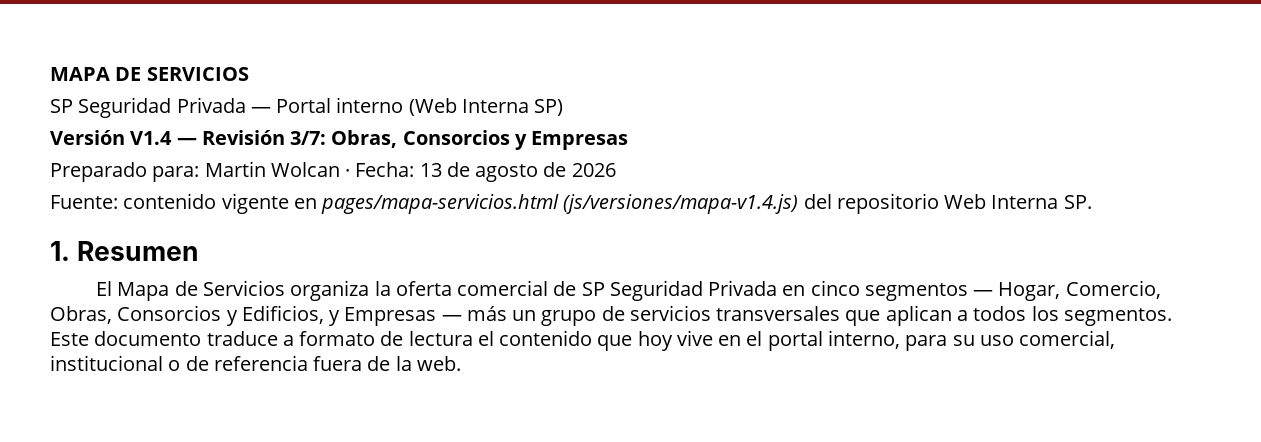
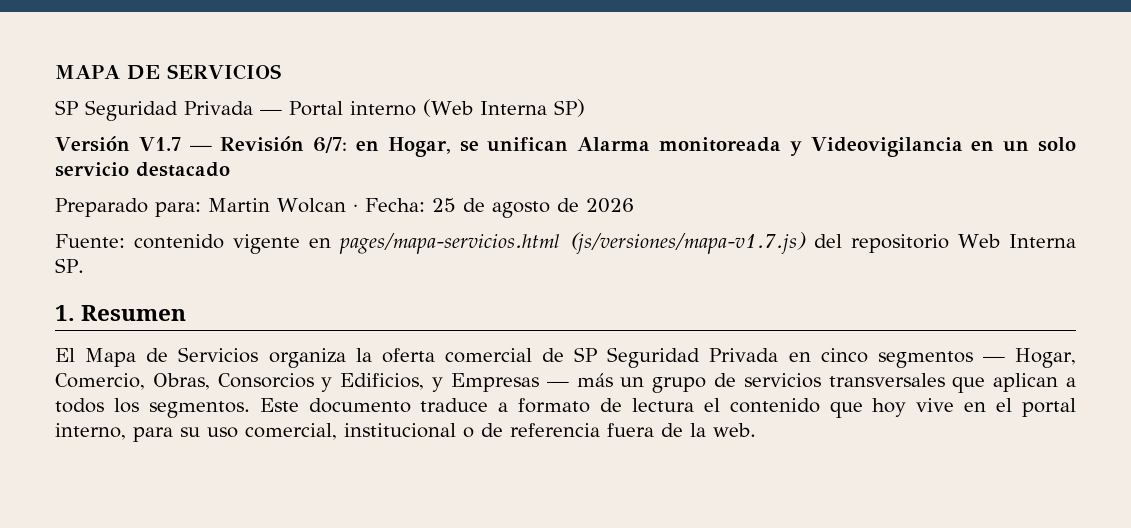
- Versión V1.4 — Revisión 3/7: Obras, Consorcios y Empresas
+ Versión V1.7 — Revisión 6/7: en Hogar, se unifican Alarma monitoreada y Videovigilancia en un solo servicio destacado
- Preparado para: Martin Wolcan · Fecha: 13 de agosto de 2026
+ Preparado para: Martin Wolcan · Fecha: 25 de agosto de 2026
- Fuente: contenido vigente en pages/mapa-servicios.html (js/versiones/mapa-v1.4.js) del repositorio Web Interna SP.
+ Fuente: contenido vigente en pages/mapa-servicios.html (js/versiones/mapa-v1.7.js) del repositorio Web Interna SP.

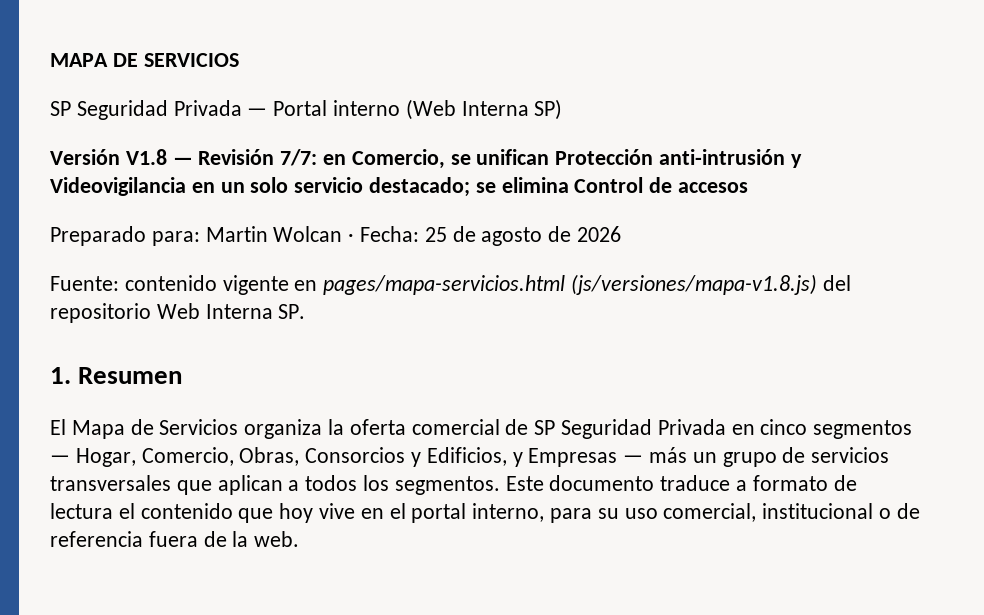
- Versión V1.7 — Revisión 6/7: en Hogar, se unifican Alarma monitoreada y Videovigilancia en un solo servicio destacado
+ Versión V1.8 — Revisión 7/7: en Comercio, se unifican Protección anti-intrusión y Videovigilancia en un solo servicio destacado; se elimina Control de accesos
- Fuente: contenido vigente en pages/mapa-servicios.html (js/versiones/mapa-v1.7.js) del repositorio Web Interna SP.
+ Fuente: contenido vigente en pages/mapa-servicios.html (js/versiones/mapa-v1.8.js) del repositorio Web Interna SP.

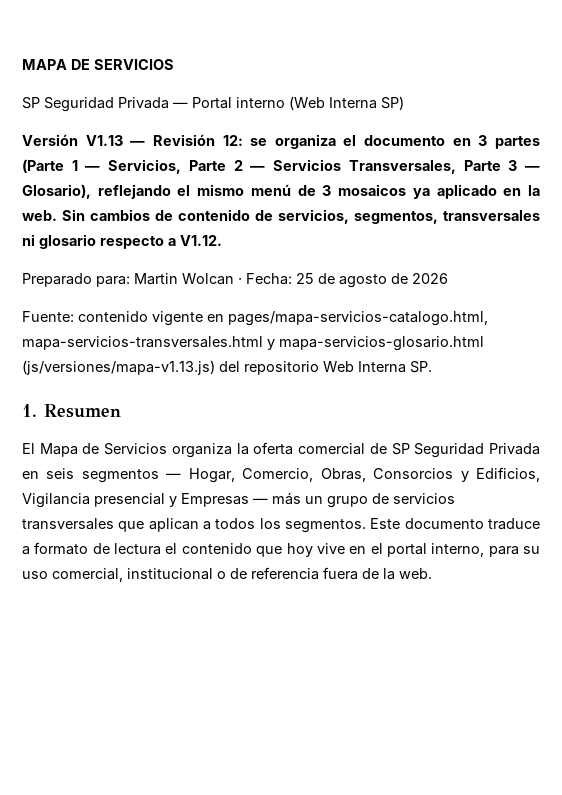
- Versión V1.8 — Revisión 7/7: en Comercio, se unifican Protección anti-intrusión y Videovigilancia en un solo servicio destacado; se elimina Control de accesos
+ Versión V1.13 — Revisión 12: se organiza el documento en 3 partes (Parte 1 — Servicios, Parte 2 — Servicios Transversales, Parte 3 — Glosario), reflejando el mismo menú de 3 mosaicos ya aplicado en la web. Sin cambios de contenido de servicios, segmentos, transversales ni glosario respecto a V1.12.
- Fuente: contenido vigente en pages/mapa-servicios.html (js/versiones/mapa-v1.8.js) del repositorio Web Interna SP.
+ Fuente: contenido vigente en pages/mapa-servicios-catalogo.html, mapa-servicios-transversales.html y mapa-servicios-glosario.html (js/versiones/mapa-v1.13.js) del repositorio Web Interna SP.
- El Mapa de Servicios organiza la oferta comercial de SP Seguridad Privada en cinco segmentos — Hogar, Comercio, Obras, Consorcios y Edificios, y Empresas — más un grupo de servicios transversales que aplican a todos los segmentos.
+ El Mapa de Servicios organiza la oferta comercial de SP Seguridad Privada en seis segmentos — Hogar, Comercio, Obras, Consorcios y Edificios, Vigilancia presencial y Empresas — más un grupo de servicios transversales que aplican a todos los segmentos.

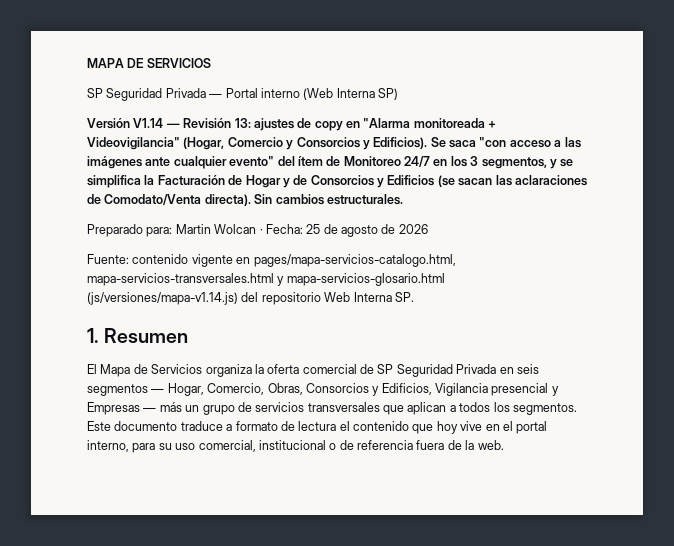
- Versión V1.13 — Revisión 12: se organiza el documento en 3 partes (Parte 1 — Servicios, Parte 2 — Servicios Transversales, Parte 3 — Glosario), reflejando el mismo menú de 3 mosaicos ya aplicado en la web. Sin cambios de contenido de servicios, segmentos, transversales ni glosario respecto a V1.12.
+ Versión V1.14 — Revisión 13: ajustes de copy en "Alarma monitoreada + Videovigilancia" (Hogar, Comercio y Consorcios y Edificios). Se saca "con acceso a las imágenes ante cualquier evento" del ítem de Monitoreo 24/7 en los 3 segmentos, y se simplifica la Facturación de Hogar y de Consorcios y Edificios (se sacan las aclaraciones de Comodato/Venta directa). Sin cambios estructurales.
- Fuente: contenido vigente en pages/mapa-servicios-catalogo.html, mapa-servicios-transversales.html y mapa-servicios-glosario.html (js/versiones/mapa-v1.13.js) del repositorio Web Interna SP.
+ Fuente: contenido vigente en pages/mapa-servicios-catalogo.html, mapa-servicios-transversales.html y mapa-servicios-glosario.html (js/versiones/mapa-v1.14.js) del repositorio Web Interna SP.

